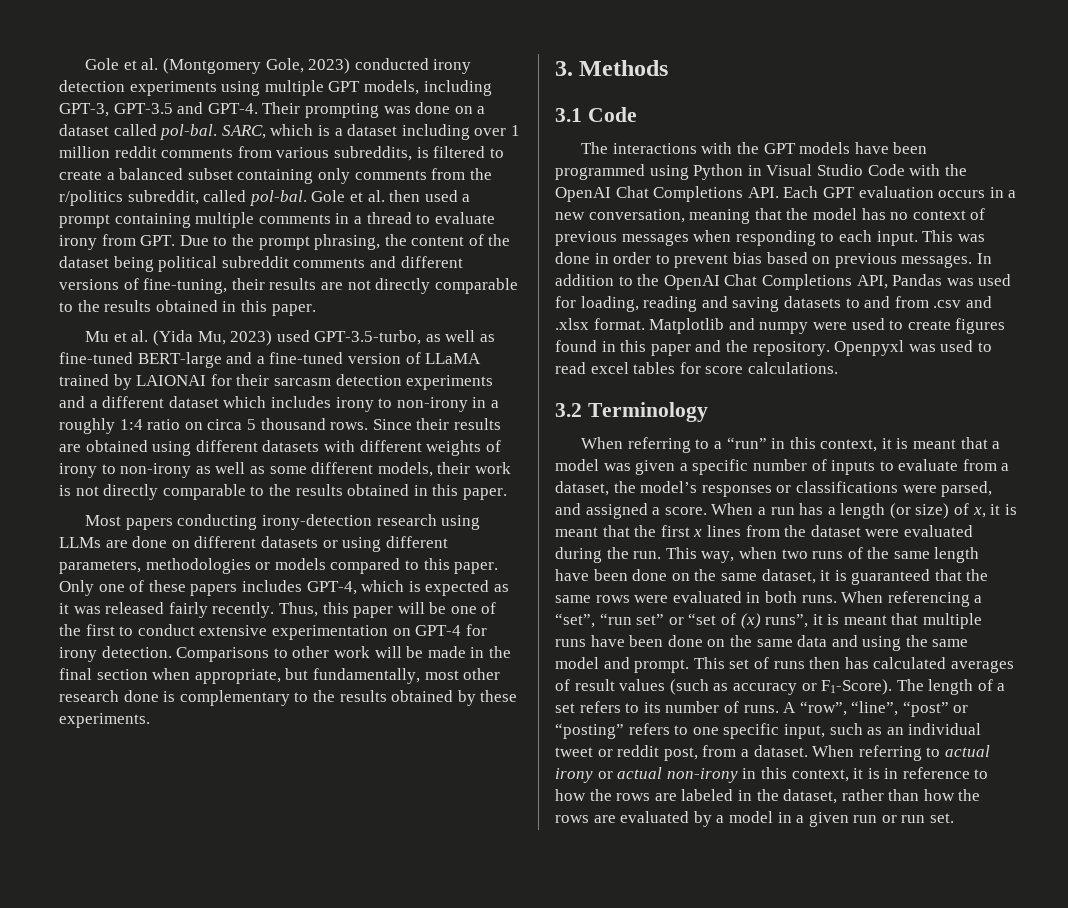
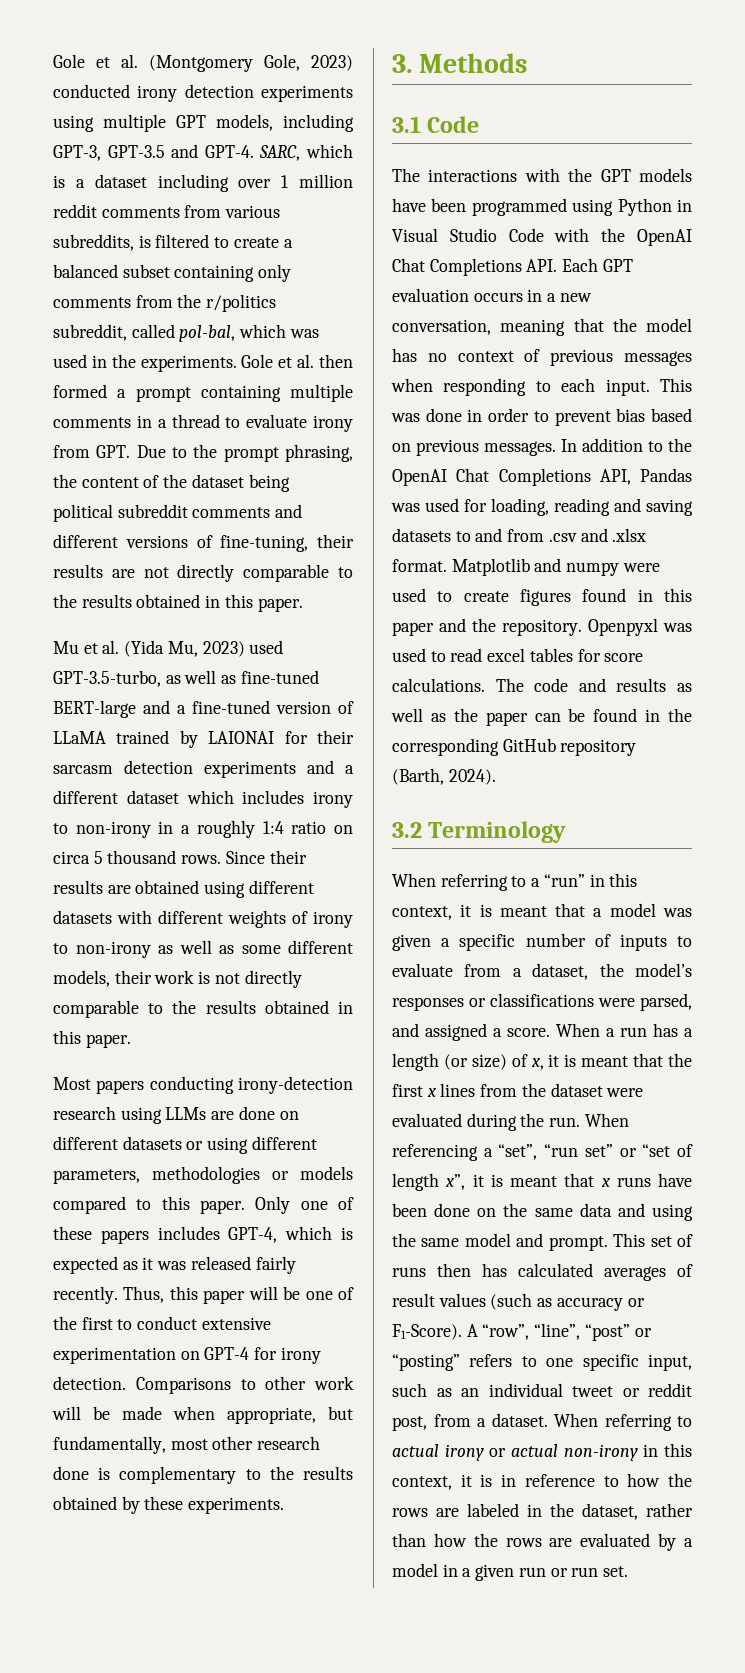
- Their prompting was done on a dataset called pol-bal.
- SARC, which is a dataset including over 1 million reddit comments from various subreddits, is filtered to create a balanced subset containing only comments from the r/politics subreddit, called pol-bal.
+ SARC, which is a dataset including over 1 million reddit comments from various subreddits, is filtered to create a balanced subset containing only comments from the r/politics subreddit, called pol-bal, which was used in the experiments.
- Gole et al. then used a prompt containing multiple comments in a thread to evaluate irony from GPT. Due to the prompt phrasing, the content of the dataset being political subreddit comments and different versions of fine-tuning, their results are not directly comparable to the results obtained in this paper.
+ Gole et al. then formed a prompt containing multiple comments in a thread to evaluate irony from GPT. Due to the prompt phrasing, the content of the dataset being political subreddit comments and different versions of fine-tuning, their results are not directly comparable to the results obtained in this paper.
- Comparisons to other work will be made in the final section when appropriate, but fundamentally, most other research done is complementary to the results obtained by these experiments.
+ Comparisons to other work will be made when appropriate, but fundamentally, most other research done is complementary to the results obtained by these experiments.
+ The code and results as well as the paper can be found in the corresponding GitHub repository (Barth, 2024).
- This way, when two runs of the same length have been done on the same dataset, it is guaranteed that the same rows were evaluated in both runs.
- When referencing a “set”, “run set” or “set of (x) runs”, it is meant that multiple runs have been done on the same data and using the same model and prompt.
+ When referencing a “set”, “run set” or “set of length x”, it is meant that x runs have been done on the same data and using the same model and prompt.
- The length of a set refers to its number of runs.

